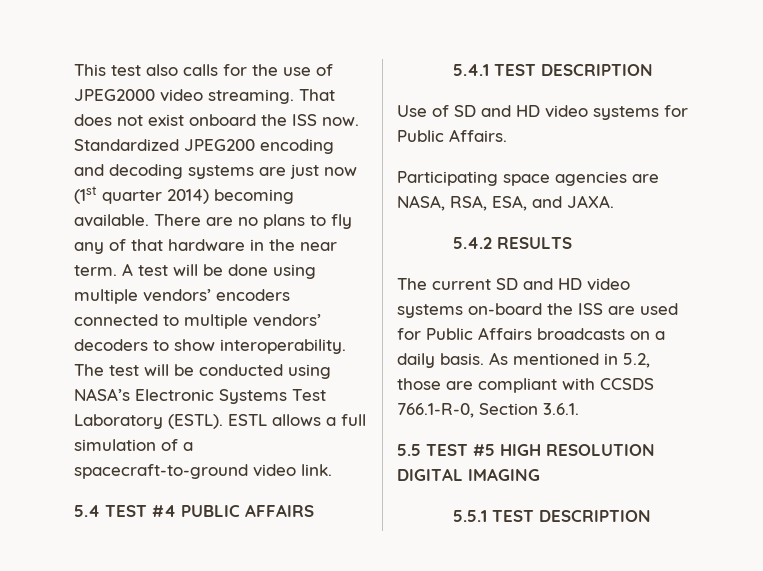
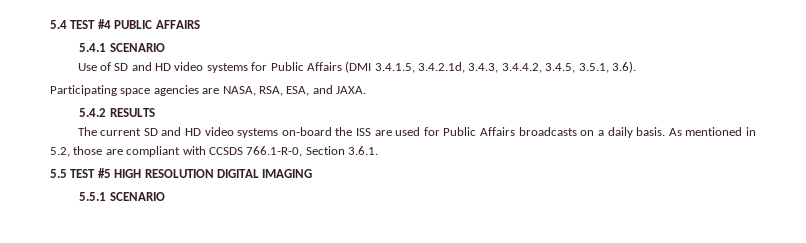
- This test also calls for the use of JPEG2000 video streaming. That does not exist onboard the ISS now. Standardized JPEG200 encoding and decoding systems are just now (1st quarter 2014) becoming available. There are no plans to fly any of that hardware in the near term. A test will be done using multiple vendors’ encoders connected to multiple vendors’ decoders to show interoperability. The test will be conducted using NASA’s Electronic Systems Test Laboratory (ESTL). ESTL allows a full simulation of a spacecraft-to-ground video link.
- 5.4.1 TEST DESCRIPTION
+ 5.4.1 SCENARIO
- Use of SD and HD video systems for Public Affairs.
+ Use of SD and HD video systems for Public Affairs (DMI 3.4.1.5, 3.4.2.1d, 3.4.3, 3.4.4.2, 3.4.5, 3.5.1, 3.6).
- 5.5.1 TEST DESCRIPTION
+ 5.5.1 SCENARIO

